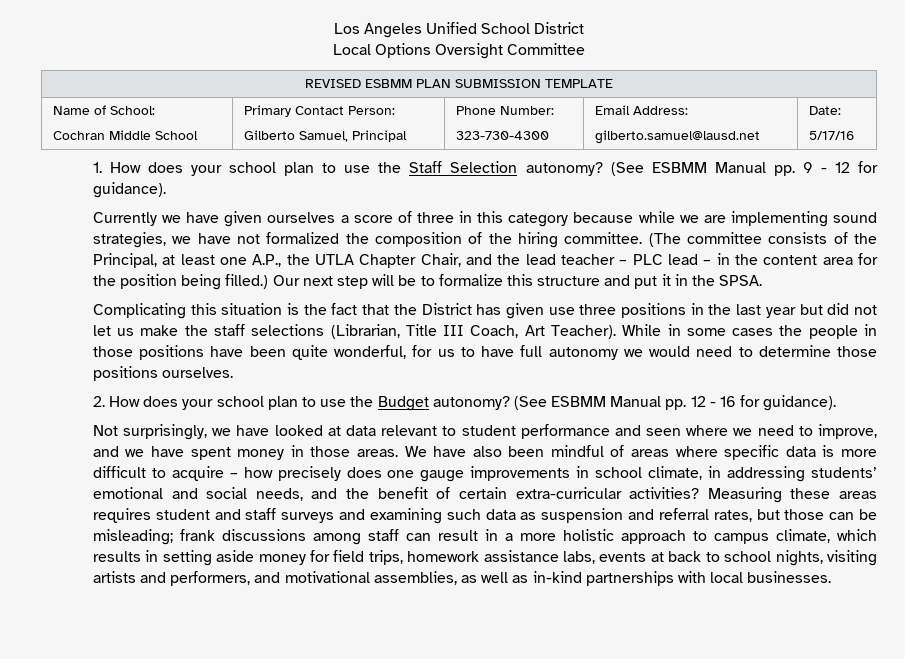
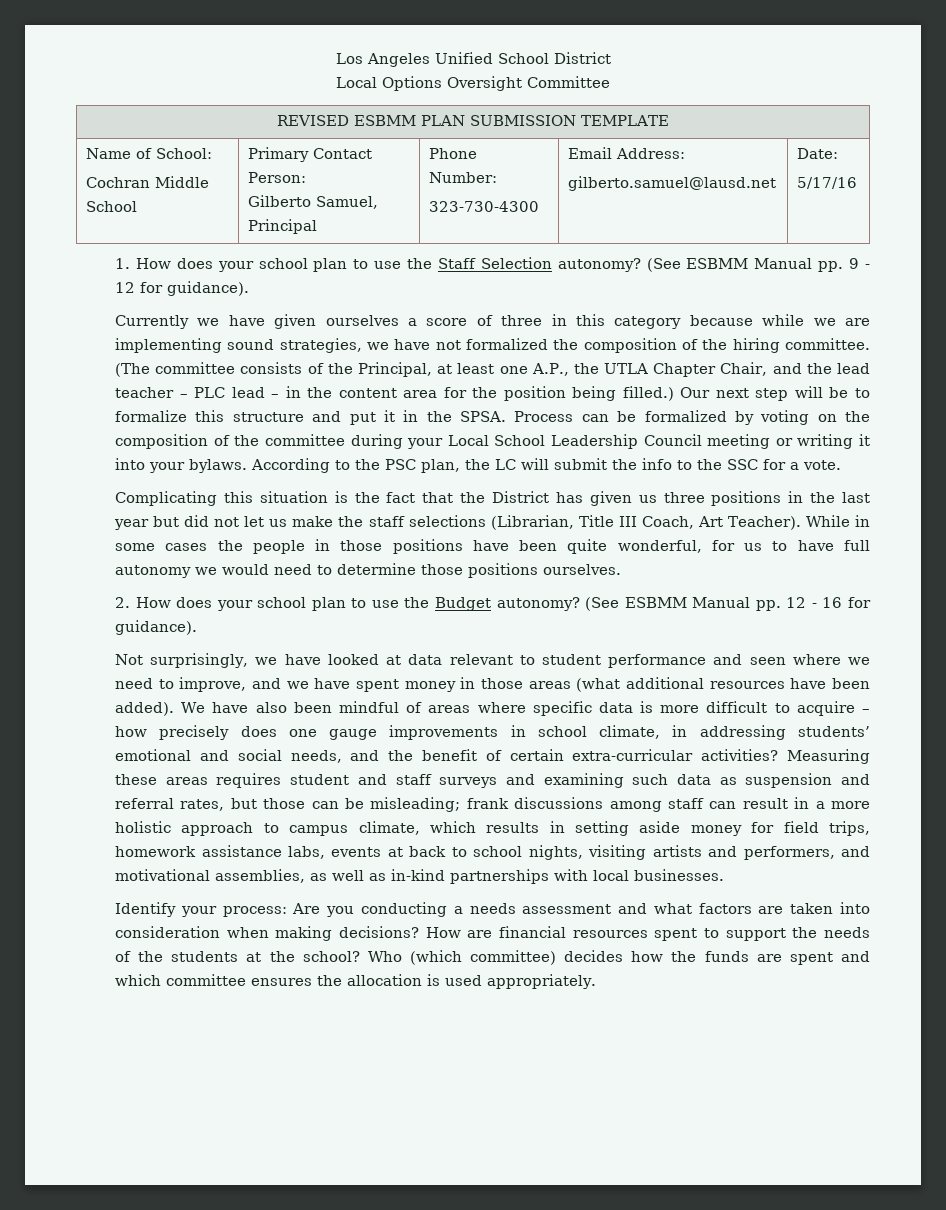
+ Process can be formalized by voting on the composition of the committee during your Local School Leadership Council meeting or writing it into your bylaws. According to the PSC plan, the LC will submit the info to the SSC for a vote.
- Complicating this situation is the fact that the District has given use three positions in the last year but did not let us make the staff selections (Librarian, Title III Coach, Art Teacher).
+ Complicating this situation is the fact that the District has given us three positions in the last year but did not let us make the staff selections (Librarian, Title III Coach, Art Teacher).
- Not surprisingly, we have looked at data relevant to student performance and seen where we need to improve, and we have spent money in those areas.
+ Not surprisingly, we have looked at data relevant to student performance and seen where we need to improve, and we have spent money in those areas (what additional resources have been added).
+ Identify your process: Are you conducting a needs assessment and what factors are taken into consideration when making decisions? How are financial resources spent to support the needs of the students at the school? Who (which committee) decides how the funds are spent and which committee ensures the allocation is used appropriately.

